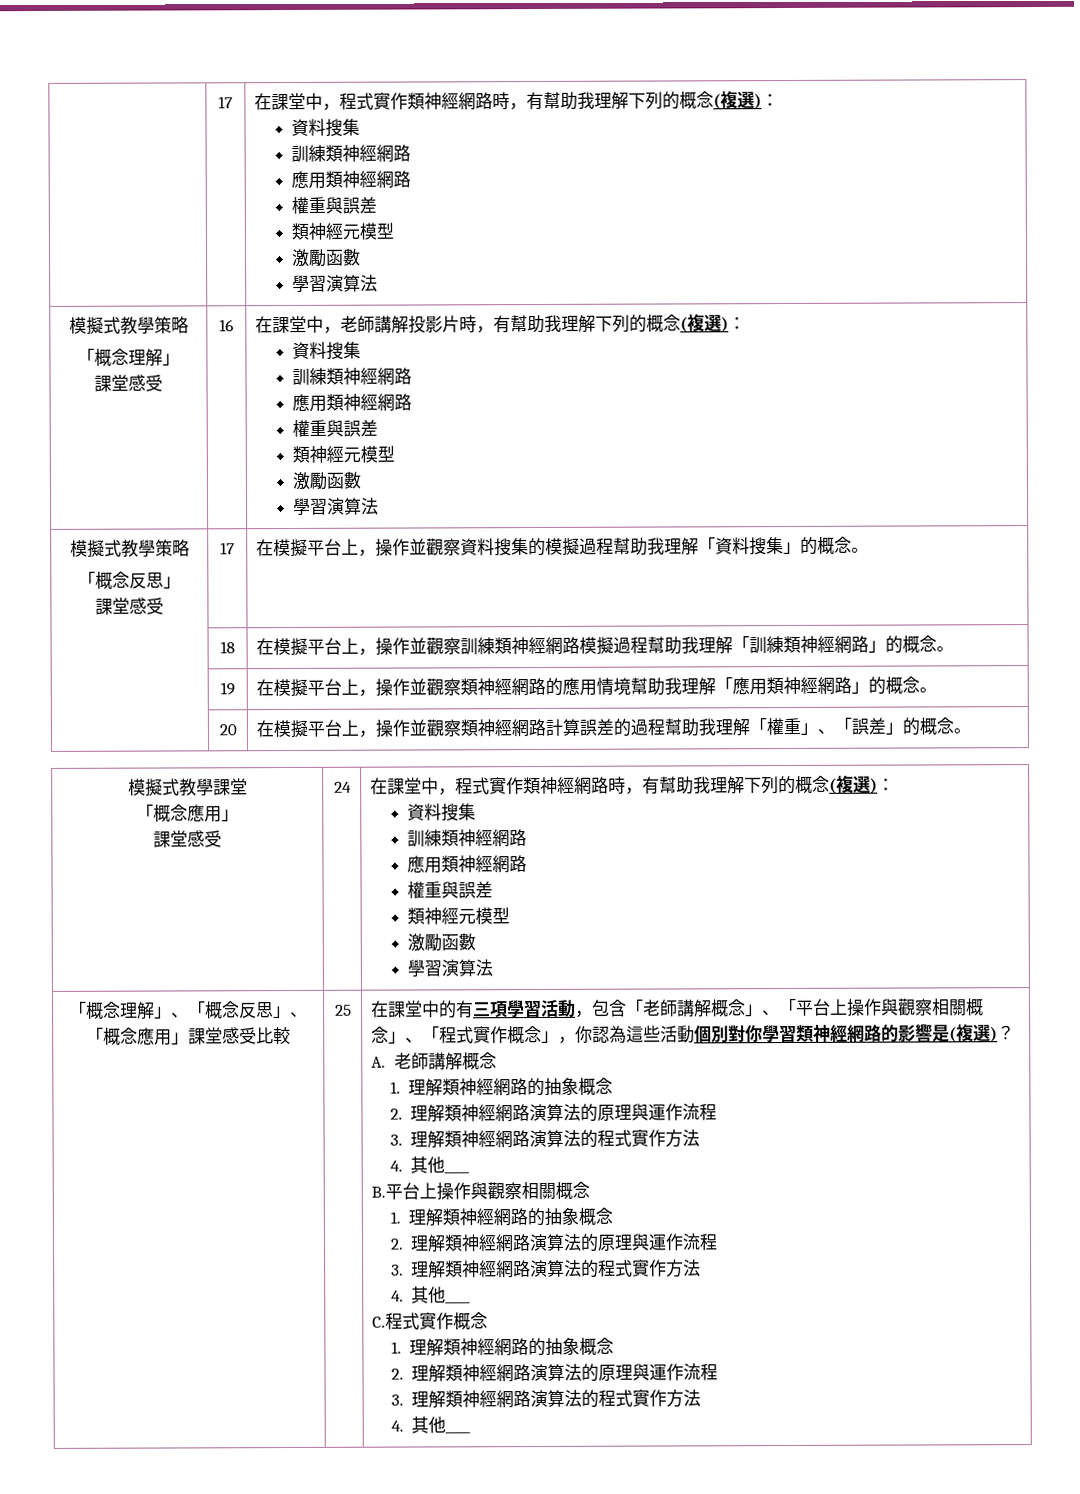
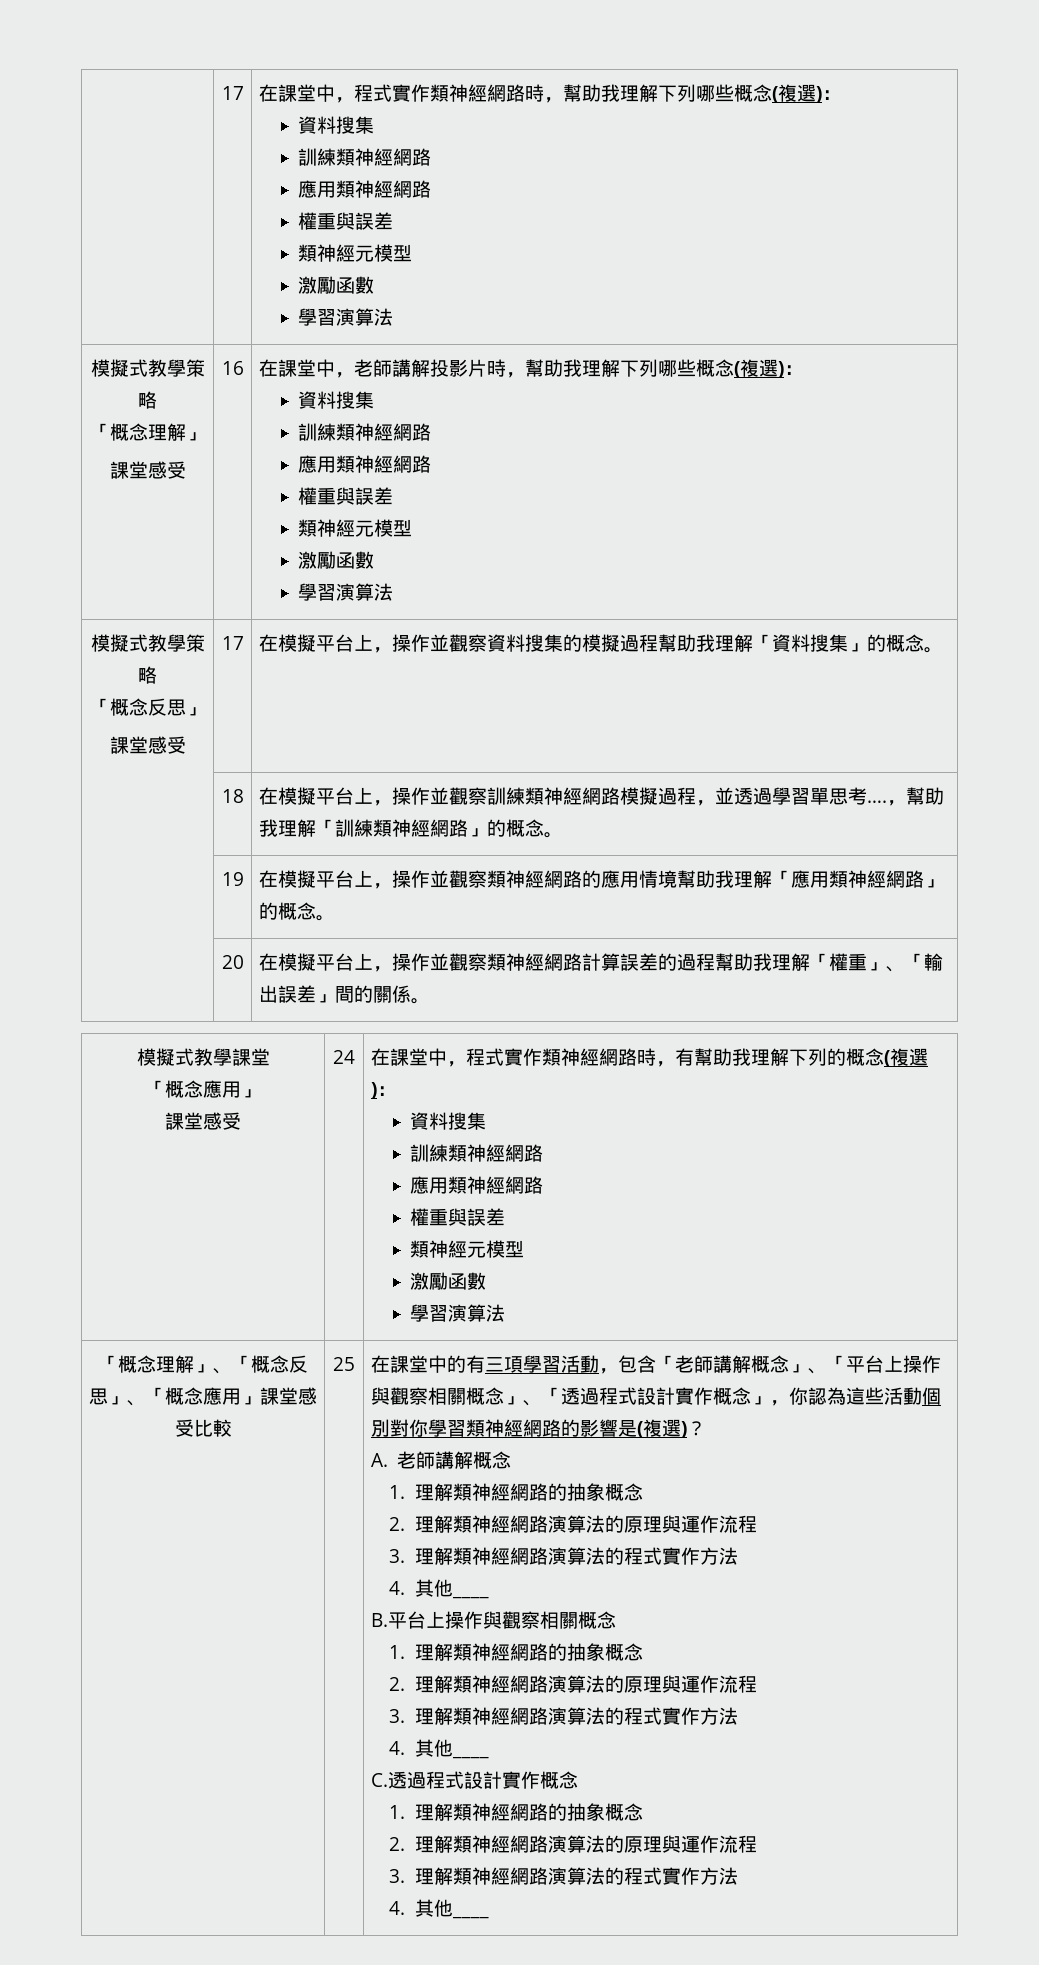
- | 17 | 在課堂中，程式實作類神經網路時，有幫助我理解下列的概念(複選)：
+ | 17 | 在課堂中，程式實作類神經網路時，幫助我理解下列哪些概念(複選)：
- 在課堂中，老師講解投影片時，有幫助我理解下列的概念(複選)：
+ 在課堂中，老師講解投影片時，幫助我理解下列哪些概念(複選)：
- | 18 | 在模擬平台上，操作並觀察訓練類神經網路模擬過程幫助我理解「訓練類神經網路」的概念。
+ | 18 | 在模擬平台上，操作並觀察訓練類神經網路模擬過程，並透過學習單思考….，幫助我理解「訓練類神經網路」的概念。
- | 20 | 在模擬平台上，操作並觀察類神經網路計算誤差的過程幫助我理解「權重」、「誤差」的概念。
+ | 20 | 在模擬平台上，操作並觀察類神經網路計算誤差的過程幫助我理解「權重」、「輸出誤差」間的關係。
- 在課堂中的有三項學習活動，包含「老師講解概念」、「平台上操作與觀察相關概念」、「程式實作概念」，你認為這些活動個別對你學習類神經網路的影響是(複選)？
+ 在課堂中的有三項學習活動，包含「老師講解概念」、「平台上操作與觀察相關概念」、「透過程式設計實作概念」，你認為這些活動個別對你學習類神經網路的影響是(複選)？
- C.程式實作概念
+ C.透過程式設計實作概念

